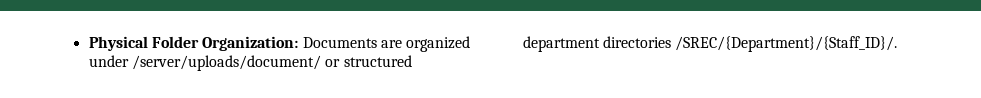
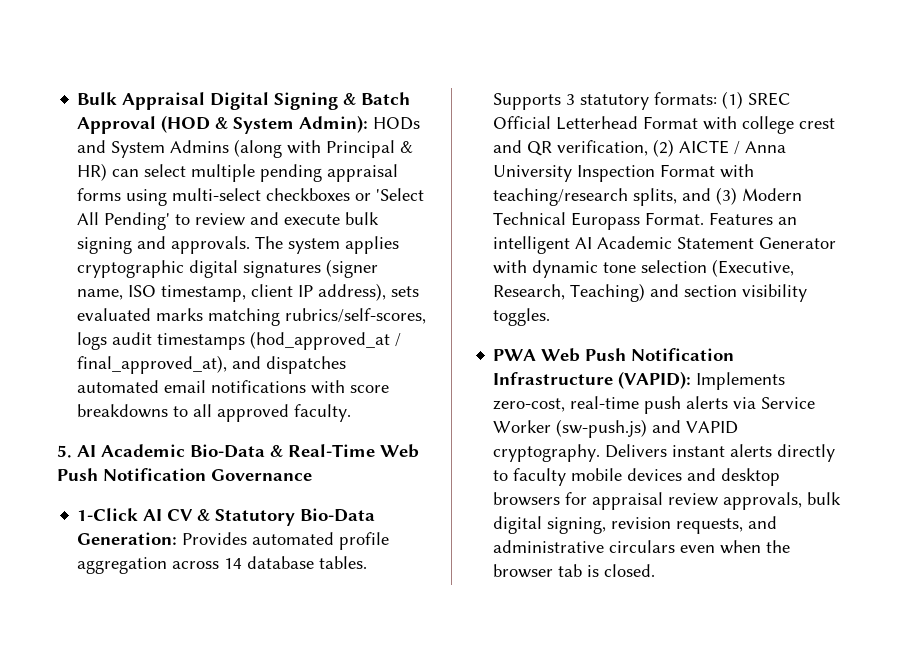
- Physical Folder Organization: Documents are organized under /server/uploads/document/ or structured department directories /SREC/{Department}/{Staff_ID}/.
+ Bulk Appraisal Digital Signing & Batch Approval (HOD & System Admin): HODs and System Admins (along with Principal & HR) can select multiple pending appraisal forms using multi-select checkboxes or 'Select All Pending' to review and execute bulk signing and approvals. The system applies cryptographic digital signatures (signer name, ISO timestamp, client IP address), sets evaluated marks matching rubrics/self-scores, logs audit timestamps (hod_approved_at / final_approved_at), and dispatches automated email notifications with score breakdowns to all approved faculty.
+ 5. AI Academic Bio-Data & Real-Time Web Push Notification Governance
+ 1-Click AI CV & Statutory Bio-Data Generation: Provides automated profile aggregation across 14 database tables. Supports 3 statutory formats: (1) SREC Official Letterhead Format with college crest and QR verification, (2) AICTE / Anna University Inspection Format with teaching/research splits, and (3) Modern Technical Europass Format. Features an intelligent AI Academic Statement Generator with dynamic tone selection (Executive, Research, Teaching) and section visibility toggles.
+ PWA Web Push Notification Infrastructure (VAPID): Implements zero-cost, real-time push alerts via Service Worker (sw-push.js) and VAPID cryptography. Delivers instant alerts directly to faculty mobile devices and desktop browsers for appraisal review approvals, bulk digital signing, revision requests, and administrative circulars even when the browser tab is closed.

